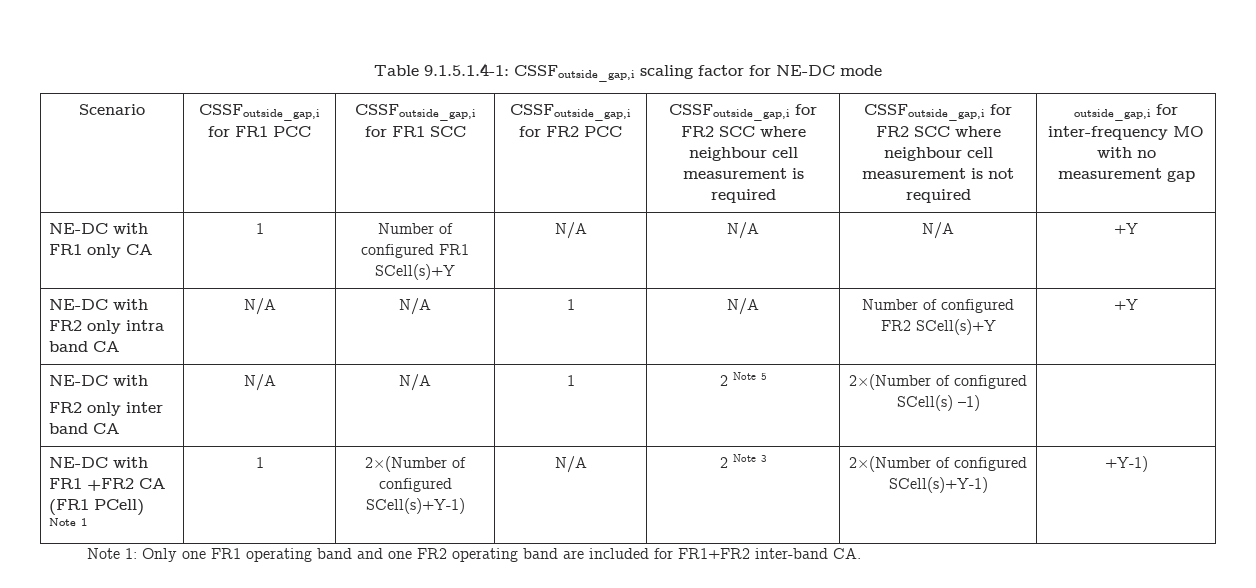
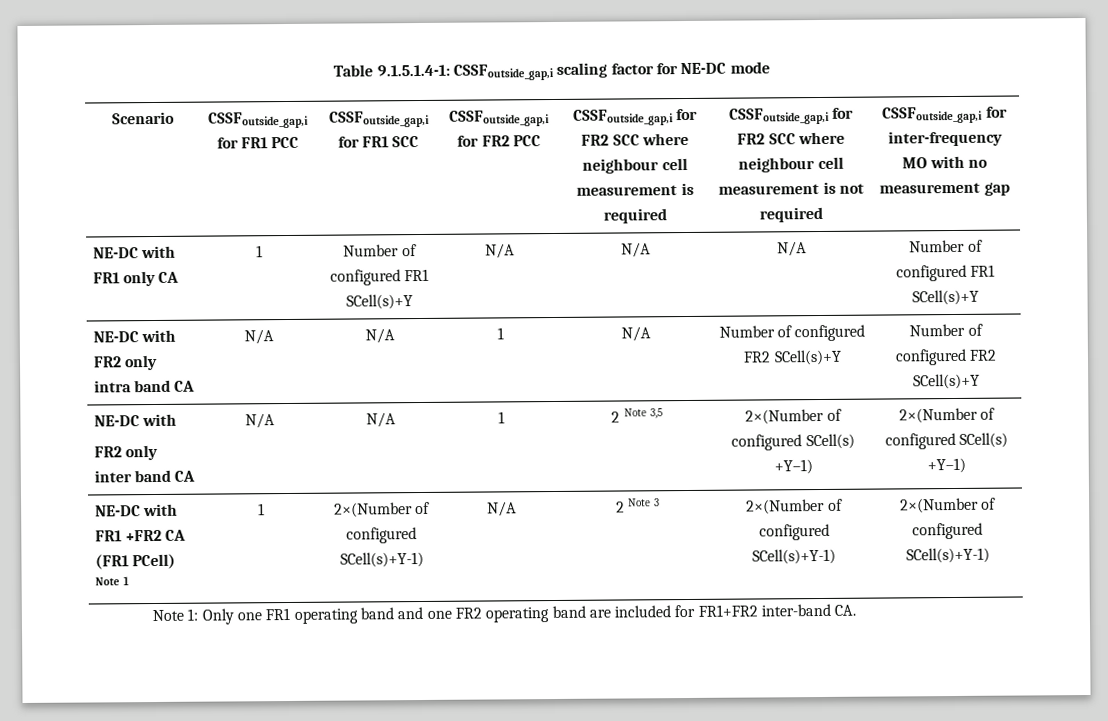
- outside_gap,i for inter-frequency MO with no measurement gap
+ CSSFoutside_gap,i for inter-frequency MO with no measurement gap
- NE-DC with FR1 only CA | 1 | Number of configured FR1 SCell(s)+Y | N/A | N/A | N/A | +Y
+ NE-DC with FR1 only CA | 1 | Number of configured FR1 SCell(s)+Y | N/A | N/A | N/A | Number of configured FR1 SCell(s)+Y
- NE-DC with FR2 only intra band CA | N/A | N/A | 1 | N/A | Number of configured FR2 SCell(s)+Y | +Y
+ NE-DC with FR2 only intra band CA | N/A | N/A | 1 | N/A | Number of configured FR2 SCell(s)+Y | Number of configured FR2 SCell(s)+Y
  NE-DC with
- FR2 only inter band CA | N/A | N/A | 1 | 2 Note 5 | 2×(Number of configured SCell(s) –1) |
+ FR2 only inter band CA | N/A | N/A | 1 | 2 Note 3,5 | 2×(Number of configured SCell(s) +Y–1) | 2×(Number of configured SCell(s) +Y–1)
- NE-DC with FR1 +FR2 CA (FR1 PCell) Note 1 | 1 | 2×(Number of configured SCell(s)+Y-1) | N/A | 2 Note 3 | 2×(Number of configured SCell(s)+Y-1) | +Y-1)
+ NE-DC with FR1 +FR2 CA (FR1 PCell) Note 1 | 1 | 2×(Number of configured SCell(s)+Y-1) | N/A | 2 Note 3 | 2×(Number of configured SCell(s)+Y-1) | 2×(Number of configured SCell(s)+Y-1)

